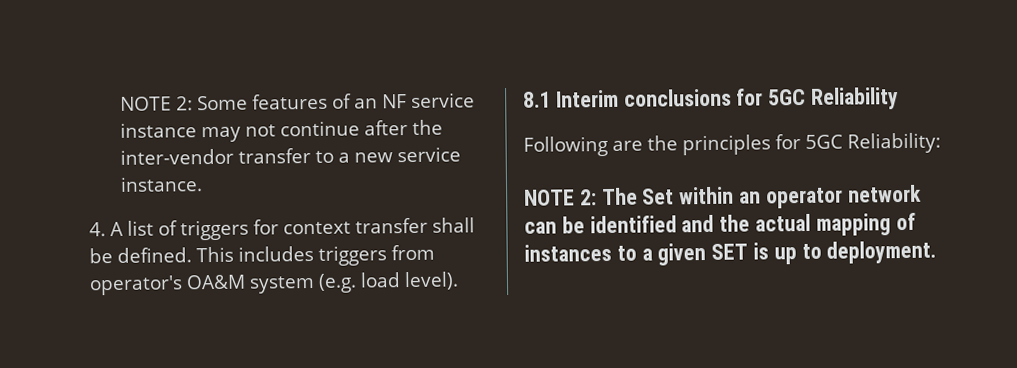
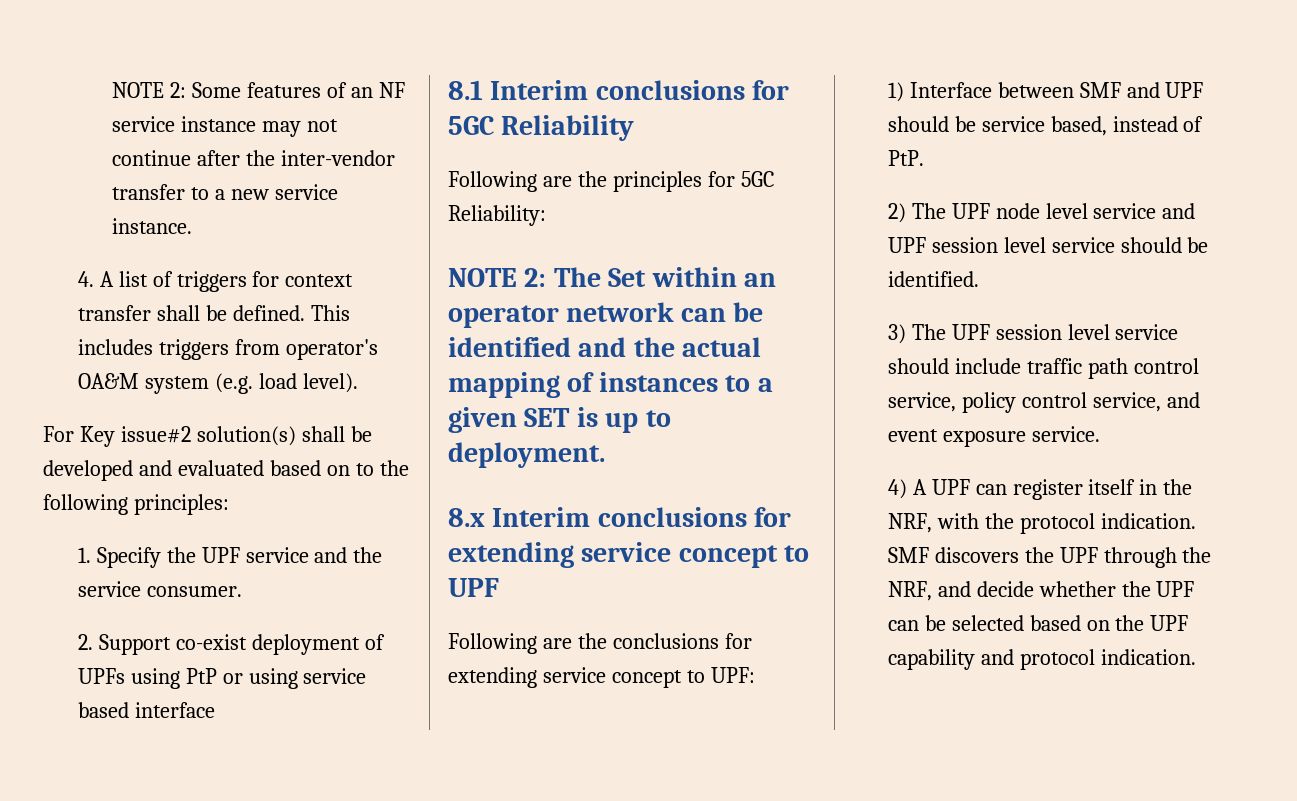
+ For Key issue#2 solution(s) shall be developed and evaluated based on to the following principles:
+ 1. Specify the UPF service and the service consumer.
+ 2. Support co-exist deployment of UPFs using PtP or using service based interface
+ 8.x Interim conclusions for extending service concept to UPF
+ Following are the conclusions for extending service concept to UPF:
+ 1) Interface between SMF and UPF should be service based, instead of PtP.
+ 2) The UPF node level service and UPF session level service should be identified.
+ 3) The UPF session level service should include traffic path control service, policy control service, and event exposure service.
+ 4) A UPF can register itself in the NRF, with the protocol indication. SMF discovers the UPF through the NRF, and decide whether the UPF can be selected based on the UPF capability and protocol indication.

